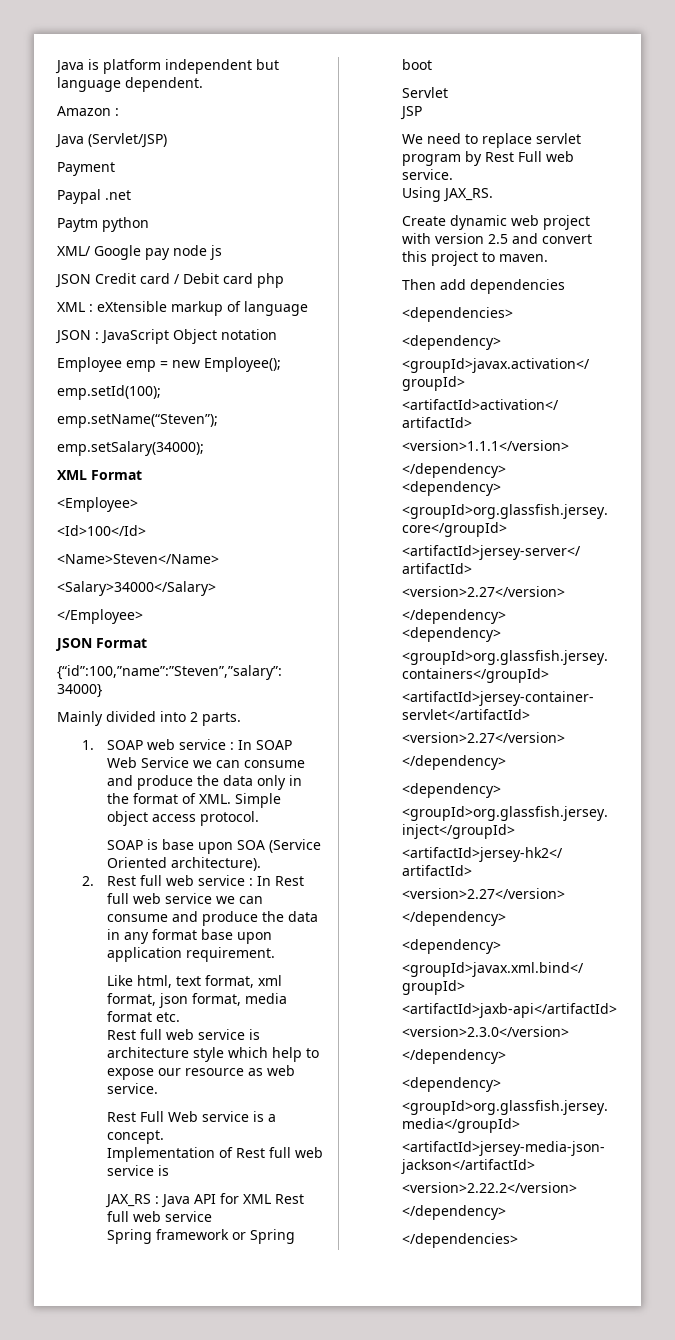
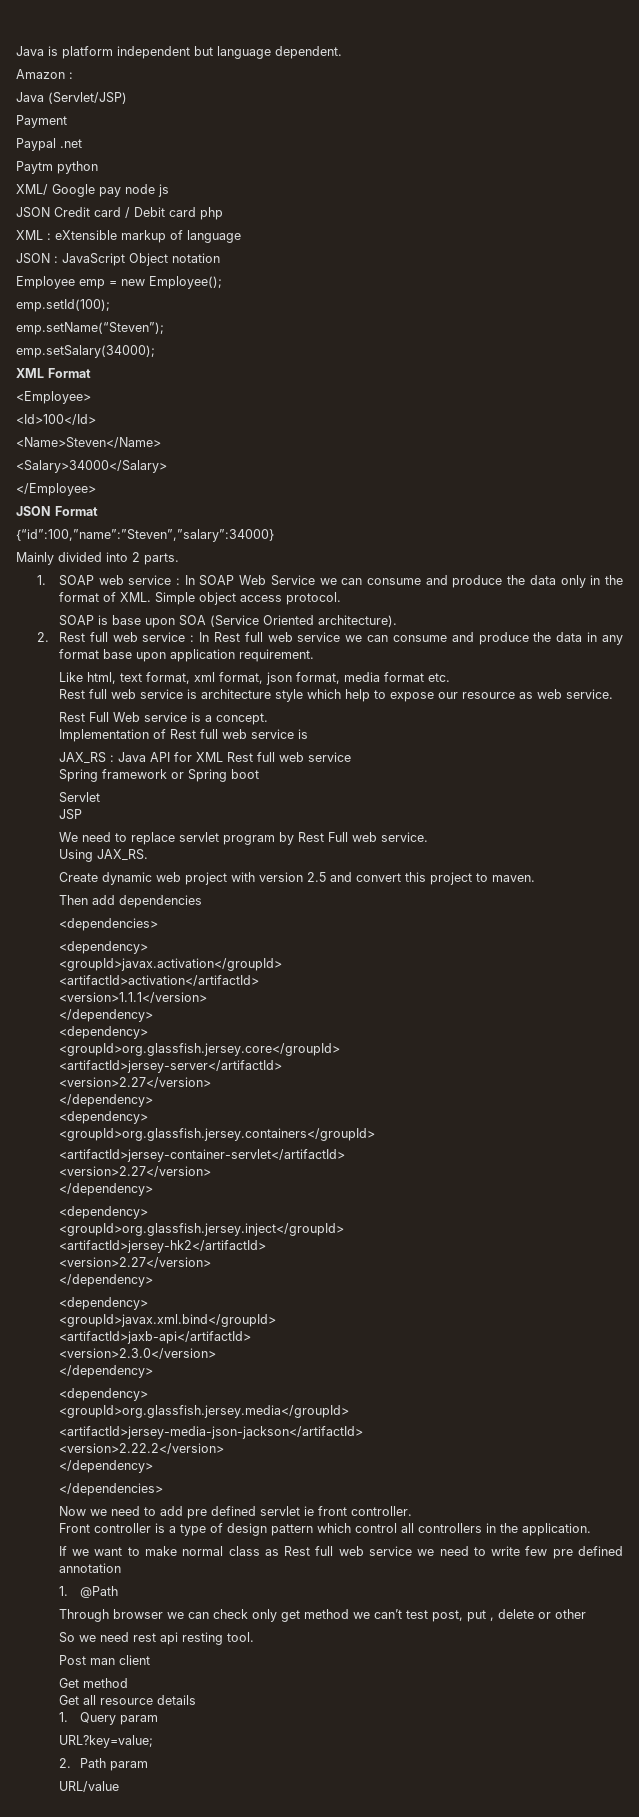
+ Now we need to add pre defined servlet ie front controller.
+ Front controller is a type of design pattern which control all controllers in the application.
+ If we want to make normal class as Rest full web service we need to write few pre defined annotation
+ 1. @Path
+ Through browser we can check only get method we can’t test post, put , delete or other
+ So we need rest api resting tool.
+ Post man client
+ Get method
+ Get all resource details
+ 1. Query param
+ URL?key=value;
+ 2. Path param
+ URL/value

